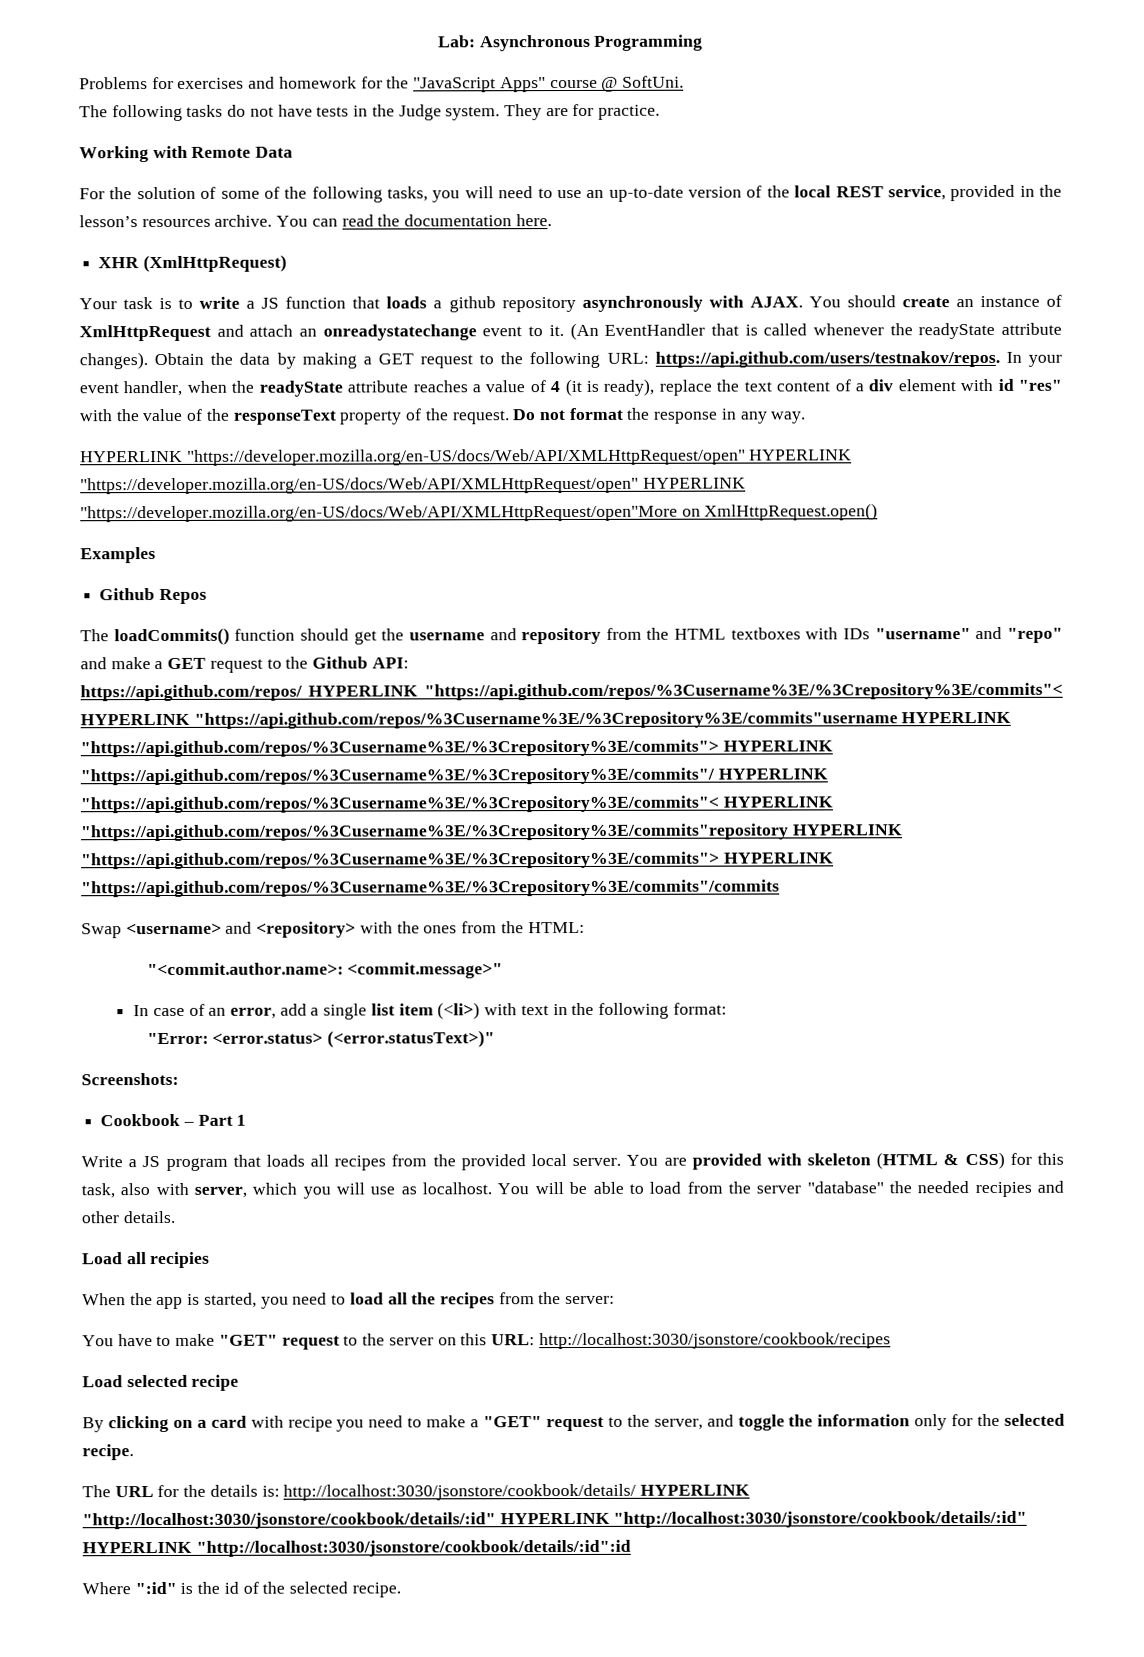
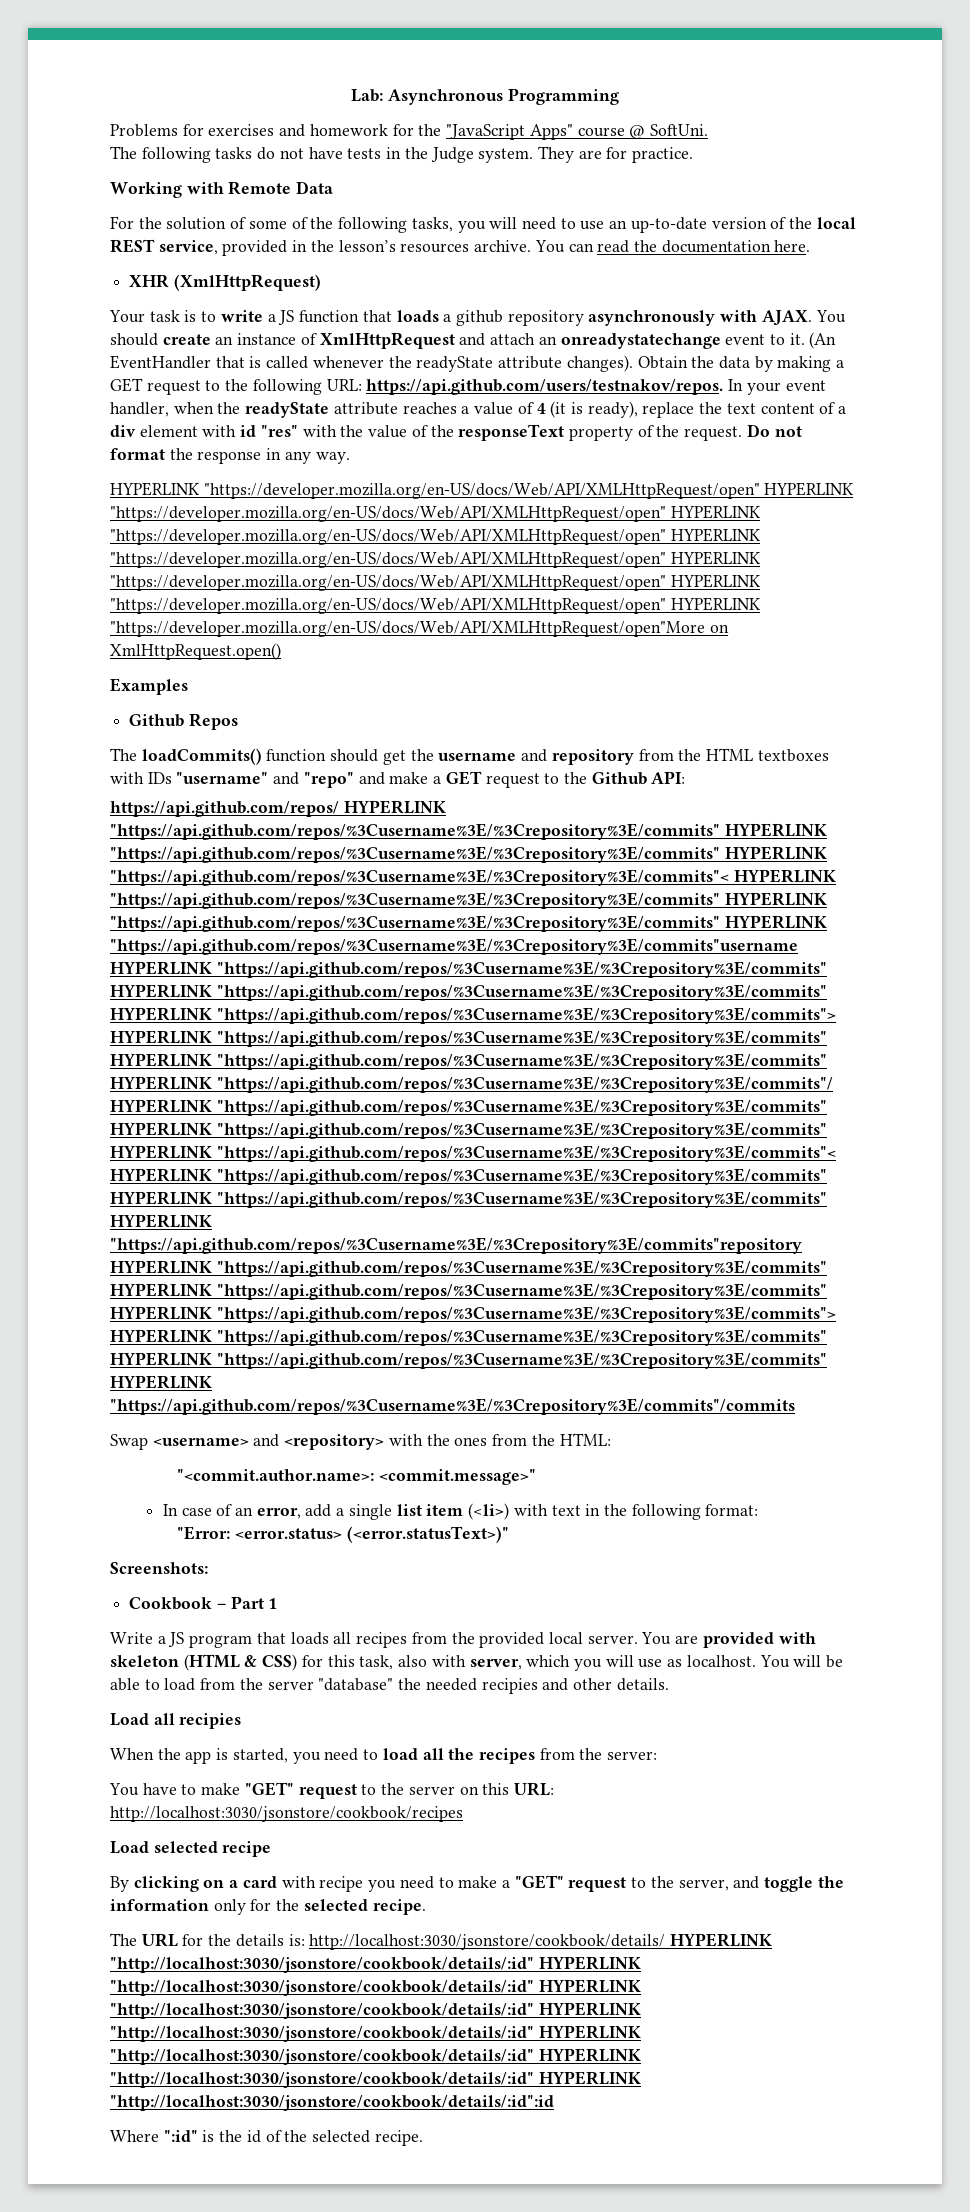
- HYPERLINK "https://developer.mozilla.org/en-US/docs/Web/API/XMLHttpRequest/open" HYPERLINK "https://developer.mozilla.org/en-US/docs/Web/API/XMLHttpRequest/open" HYPERLINK "https://developer.mozilla.org/en-US/docs/Web/API/XMLHttpRequest/open"More on XmlHttpRequest.open()
+ HYPERLINK "https://developer.mozilla.org/en-US/docs/Web/API/XMLHttpRequest/open" HYPERLINK "https://developer.mozilla.org/en-US/docs/Web/API/XMLHttpRequest/open" HYPERLINK "https://developer.mozilla.org/en-US/docs/Web/API/XMLHttpRequest/open" HYPERLINK "https://developer.mozilla.org/en-US/docs/Web/API/XMLHttpRequest/open" HYPERLINK "https://developer.mozilla.org/en-US/docs/Web/API/XMLHttpRequest/open" HYPERLINK "https://developer.mozilla.org/en-US/docs/Web/API/XMLHttpRequest/open" HYPERLINK "https://developer.mozilla.org/en-US/docs/Web/API/XMLHttpRequest/open"More on XmlHttpRequest.open()
- https://api.github.com/repos/ HYPERLINK "https://api.github.com/repos/%3Cusername%3E/%3Crepository%3E/commits"< HYPERLINK "https://api.github.com/repos/%3Cusername%3E/%3Crepository%3E/commits"username HYPERLINK "https://api.github.com/repos/%3Cusername%3E/%3Crepository%3E/commits"> HYPERLINK "https://api.github.com/repos/%3Cusername%3E/%3Crepository%3E/commits"/ HYPERLINK "https://api.github.com/repos/%3Cusername%3E/%3Crepository%3E/commits"< HYPERLINK "https://api.github.com/repos/%3Cusername%3E/%3Crepository%3E/commits"repository HYPERLINK "https://api.github.com/repos/%3Cusername%3E/%3Crepository%3E/commits"> HYPERLINK "https://api.github.com/repos/%3Cusername%3E/%3Crepository%3E/commits"/commits
+ https://api.github.com/repos/ HYPERLINK "https://api.github.com/repos/%3Cusername%3E/%3Crepository%3E/commits" HYPERLINK "https://api.github.com/repos/%3Cusername%3E/%3Crepository%3E/commits" HYPERLINK "https://api.github.com/repos/%3Cusername%3E/%3Crepository%3E/commits"< HYPERLINK "https://api.github.com/repos/%3Cusername%3E/%3Crepository%3E/commits" HYPERLINK "https://api.github.com/repos/%3Cusername%3E/%3Crepository%3E/commits" HYPERLINK "https://api.github.com/repos/%3Cusername%3E/%3Crepository%3E/commits"username HYPERLINK "https://api.github.com/repos/%3Cusername%3E/%3Crepository%3E/commits" HYPERLINK "https://api.github.com/repos/%3Cusername%3E/%3Crepository%3E/commits" HYPERLINK "https://api.github.com/repos/%3Cusername%3E/%3Crepository%3E/commits"> HYPERLINK "https://api.github.com/repos/%3Cusername%3E/%3Crepository%3E/commits" HYPERLINK "https://api.github.com/repos/%3Cusername%3E/%3Crepository%3E/commits" HYPERLINK "https://api.github.com/repos/%3Cusername%3E/%3Crepository%3E/commits"/ HYPERLINK "https://api.github.com/repos/%3Cusername%3E/%3Crepository%3E/commits" HYPERLINK "https://api.github.com/repos/%3Cusername%3E/%3Crepository%3E/commits" HYPERLINK "https://api.github.com/repos/%3Cusername%3E/%3Crepository%3E/commits"< HYPERLINK "https://api.github.com/repos/%3Cusername%3E/%3Crepository%3E/commits" HYPERLINK "https://api.github.com/repos/%3Cusername%3E/%3Crepository%3E/commits" HYPERLINK "https://api.github.com/repos/%3Cusername%3E/%3Crepository%3E/commits"repository HYPERLINK "https://api.github.com/repos/%3Cusername%3E/%3Crepository%3E/commits" HYPERLINK "https://api.github.com/repos/%3Cusername%3E/%3Crepository%3E/commits" HYPERLINK "https://api.github.com/repos/%3Cusername%3E/%3Crepository%3E/commits"> HYPERLINK "https://api.github.com/repos/%3Cusername%3E/%3Crepository%3E/commits" HYPERLINK "https://api.github.com/repos/%3Cusername%3E/%3Crepository%3E/commits" HYPERLINK "https://api.github.com/repos/%3Cusername%3E/%3Crepository%3E/commits"/commits
- The URL for the details is: http://localhost:3030/jsonstore/cookbook/details/ HYPERLINK "http://localhost:3030/jsonstore/cookbook/details/:id" HYPERLINK "http://localhost:3030/jsonstore/cookbook/details/:id" HYPERLINK "http://localhost:3030/jsonstore/cookbook/details/:id":id
+ The URL for the details is: http://localhost:3030/jsonstore/cookbook/details/ HYPERLINK "http://localhost:3030/jsonstore/cookbook/details/:id" HYPERLINK "http://localhost:3030/jsonstore/cookbook/details/:id" HYPERLINK "http://localhost:3030/jsonstore/cookbook/details/:id" HYPERLINK "http://localhost:3030/jsonstore/cookbook/details/:id" HYPERLINK "http://localhost:3030/jsonstore/cookbook/details/:id" HYPERLINK "http://localhost:3030/jsonstore/cookbook/details/:id" HYPERLINK "http://localhost:3030/jsonstore/cookbook/details/:id":id

